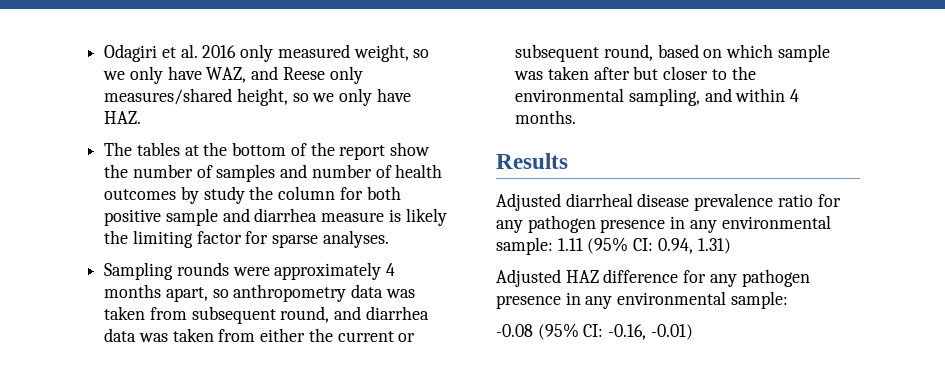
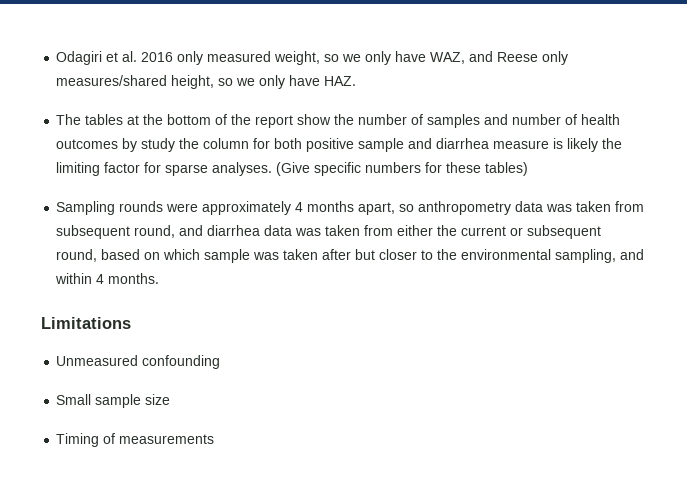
+ (Give specific numbers for these tables)
- Results
- Adjusted diarrheal disease prevalence ratio for any pathogen presence in any environmental sample: 1.11 (95% CI: 0.94, 1.31)
- Adjusted HAZ difference for any pathogen presence in any environmental sample:
- -0.08 (95% CI: -0.16, -0.01)
+ Limitations
+ Unmeasured confounding
+ Small sample size
+ Timing of measurements

